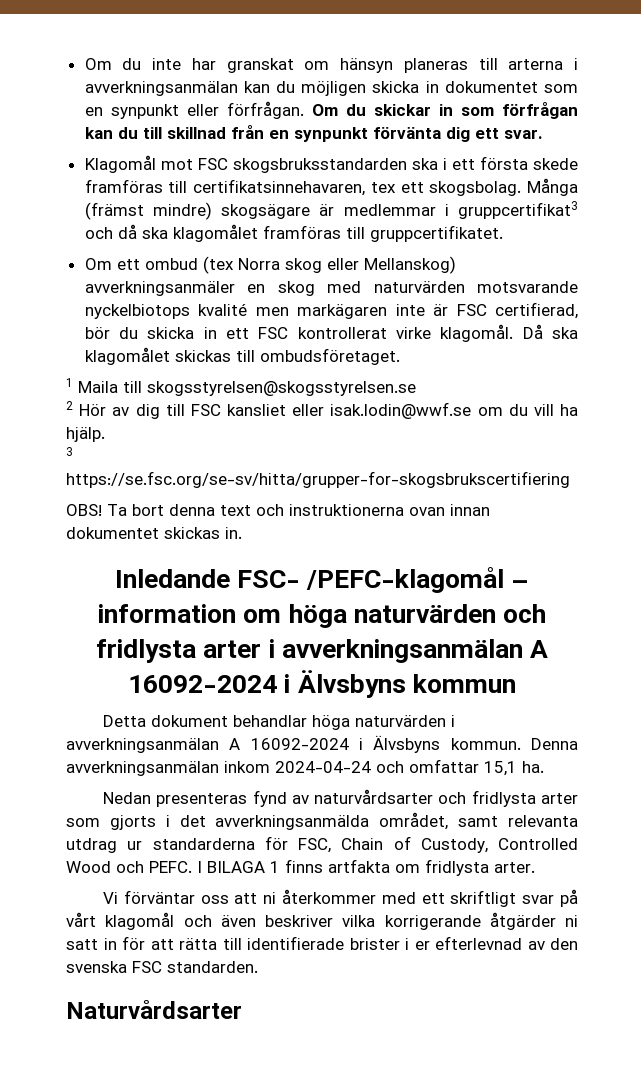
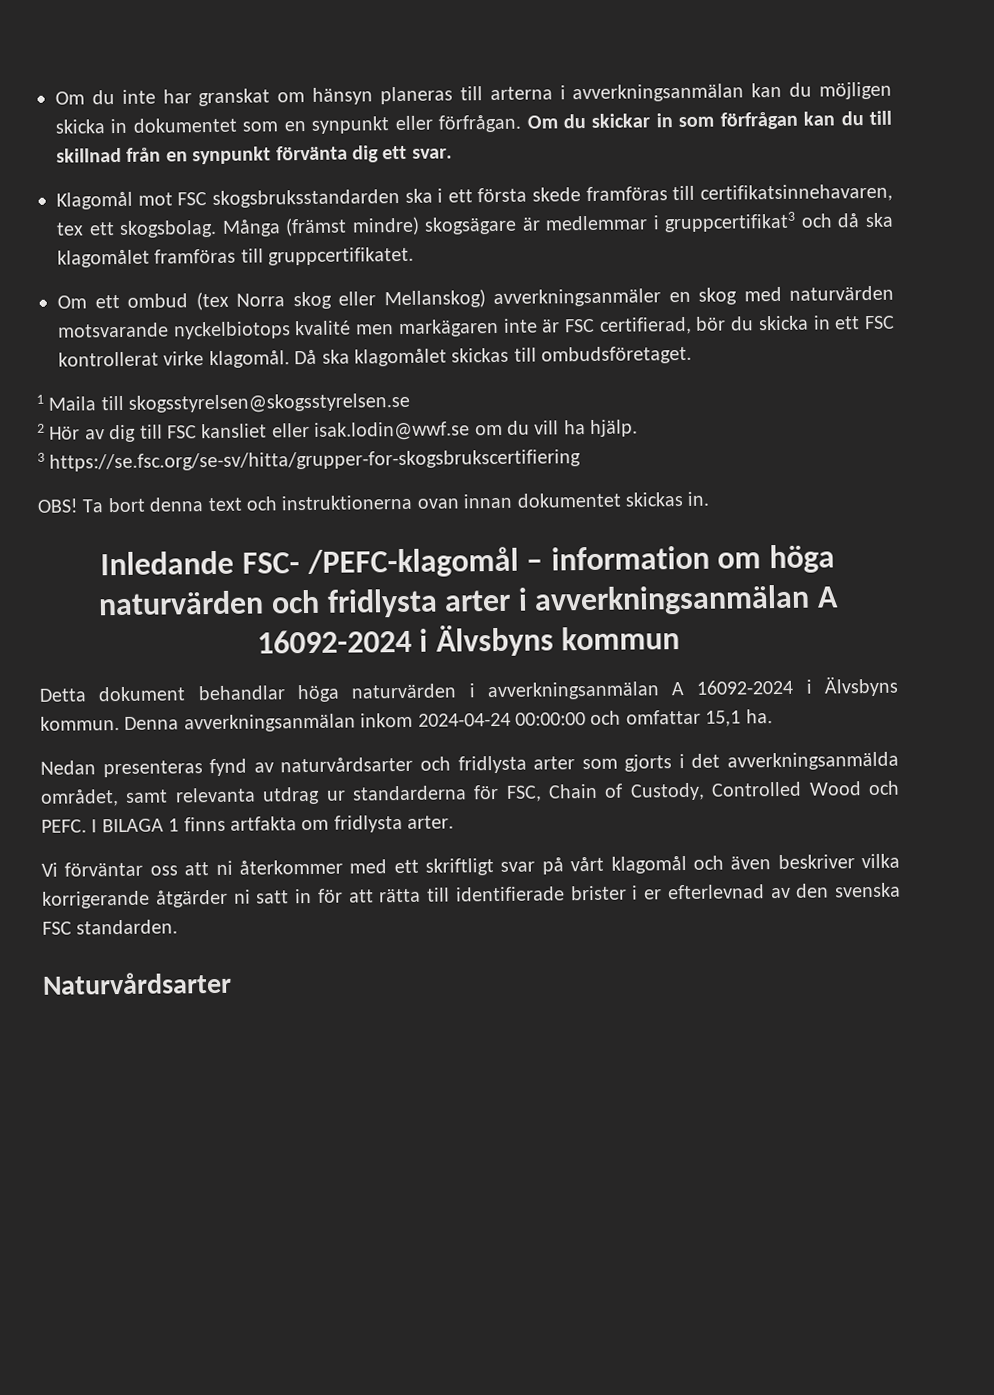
- Denna avverkningsanmälan inkom 2024-04-24 och omfattar 15,1 ha.
+ Denna avverkningsanmälan inkom 2024-04-24 00:00:00 och omfattar 15,1 ha.

